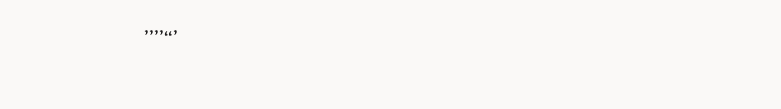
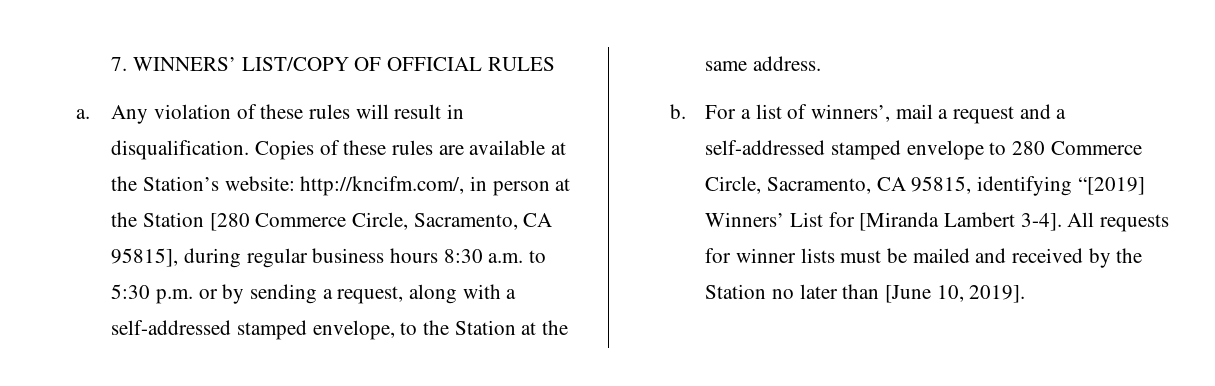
- ’’’’“’
+ 7. WINNERS’ LIST/COPY OF OFFICIAL RULES
+ a. Any violation of these rules will result in disqualification. Copies of these rules are available at the Station’s website: http://kncifm.com/, in person at the Station [280 Commerce Circle, Sacramento, CA 95815], during regular business hours 8:30 a.m. to 5:30 p.m. or by sending a request, along with a self-addressed stamped envelope, to the Station at the same address.
+ b. For a list of winners’, mail a request and a self-addressed stamped envelope to 280 Commerce Circle, Sacramento, CA 95815, identifying “[2019] Winners’ List for [Miranda Lambert 3-4]. All requests for winner lists must be mailed and received by the Station no later than [June 10, 2019].

